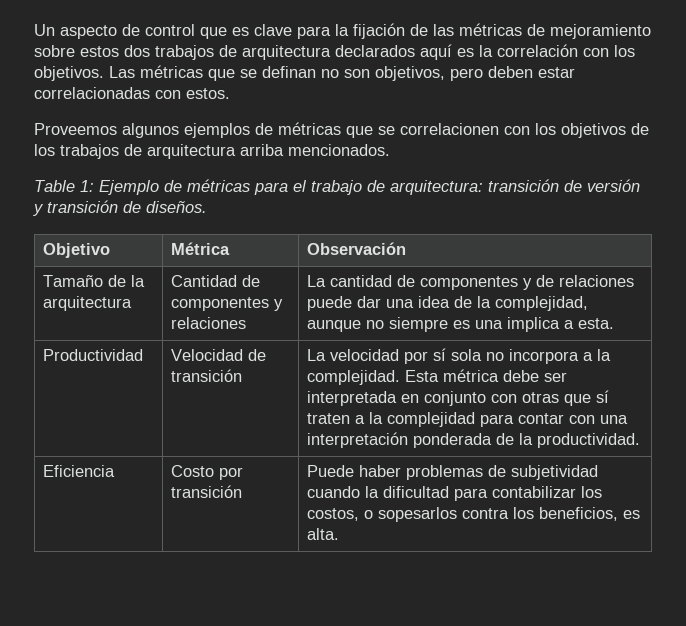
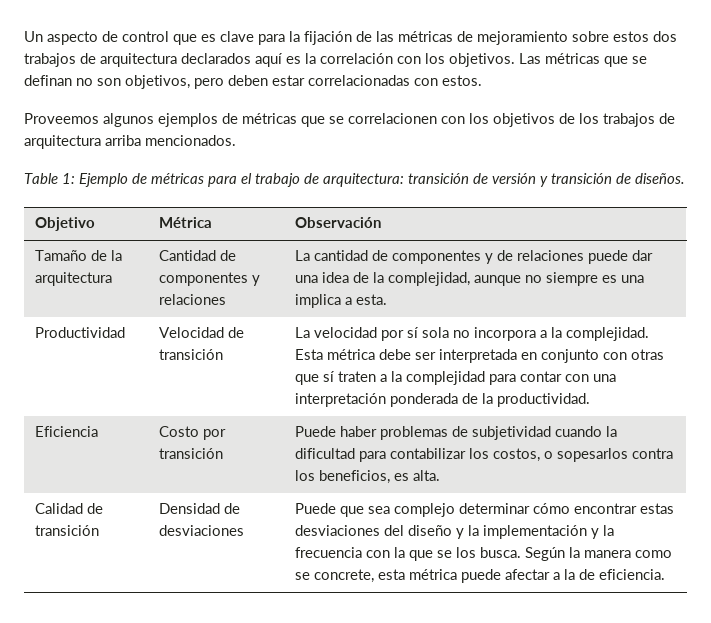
+ Calidad de transición | Densidad de desviaciones | Puede que sea complejo determinar cómo encontrar estas desviaciones del diseño y la implementación y la frecuencia con la que se los busca. Según la manera como se concrete, esta métrica puede afectar a la de eficiencia.

